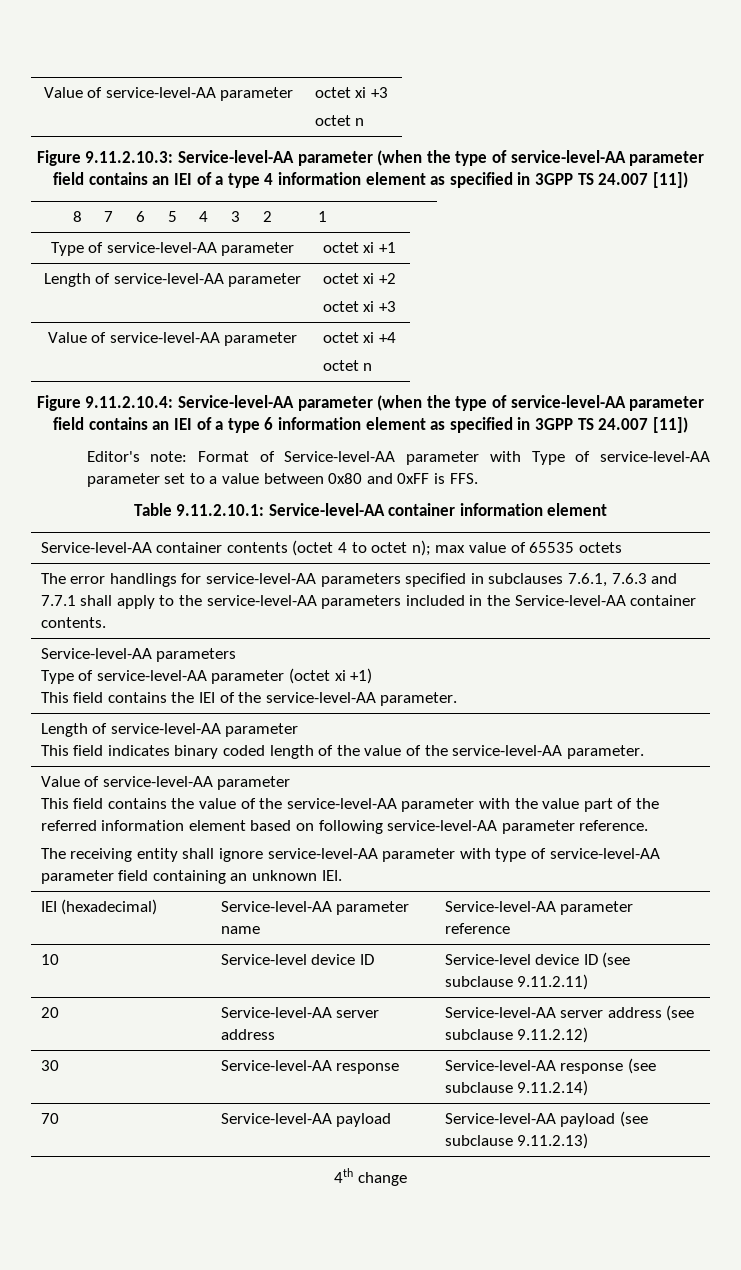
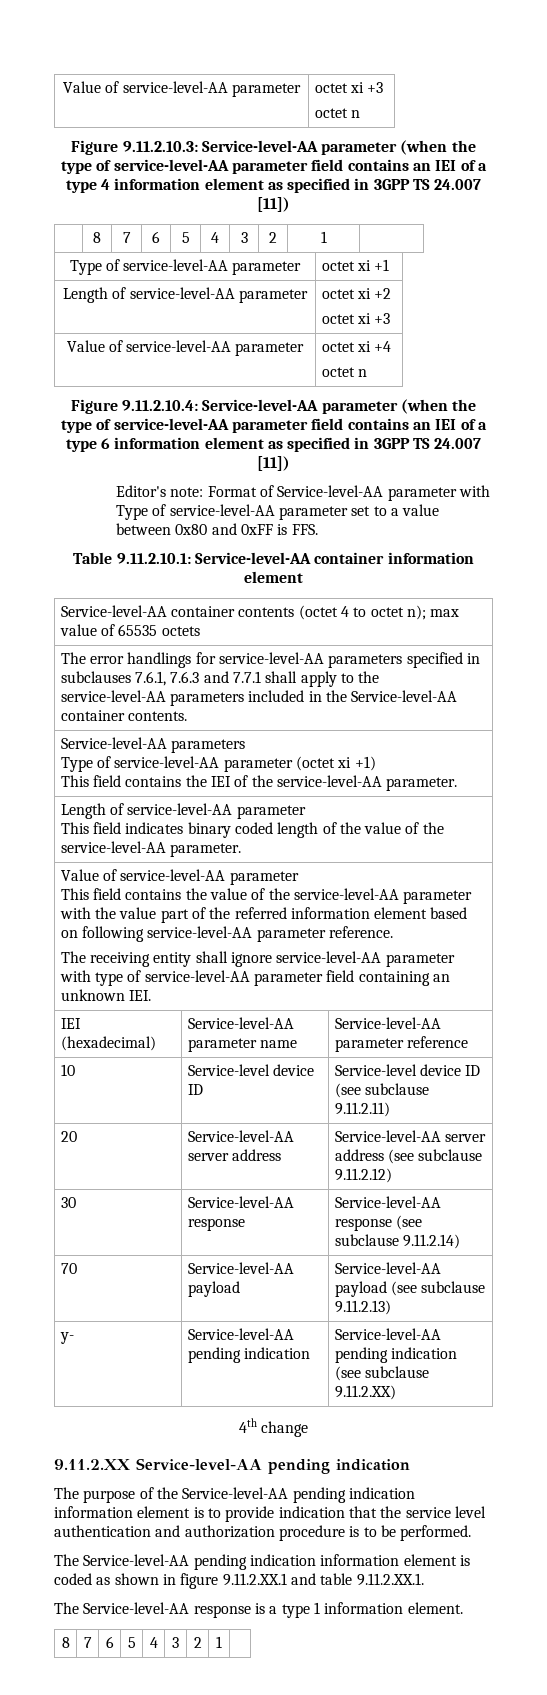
+ y- | Service-level-AA pending indication | Service-level-AA pending indication (see subclause 9.11.2.XX)
  4th change
+ 9.11.2.XX Service-level-AA pending indication
+ The purpose of the Service-level-AA pending indication information element is to provide indication that the service level authentication and authorization procedure is to be performed.
+ The Service-level-AA pending indication information element is coded as shown in figure 9.11.2.XX.1 and table 9.11.2.XX.1.
+ The Service-level-AA response is a type 1 information element.
+ 8 | 7 | 6 | 5 | 4 | 3 | 2 | 1 |

